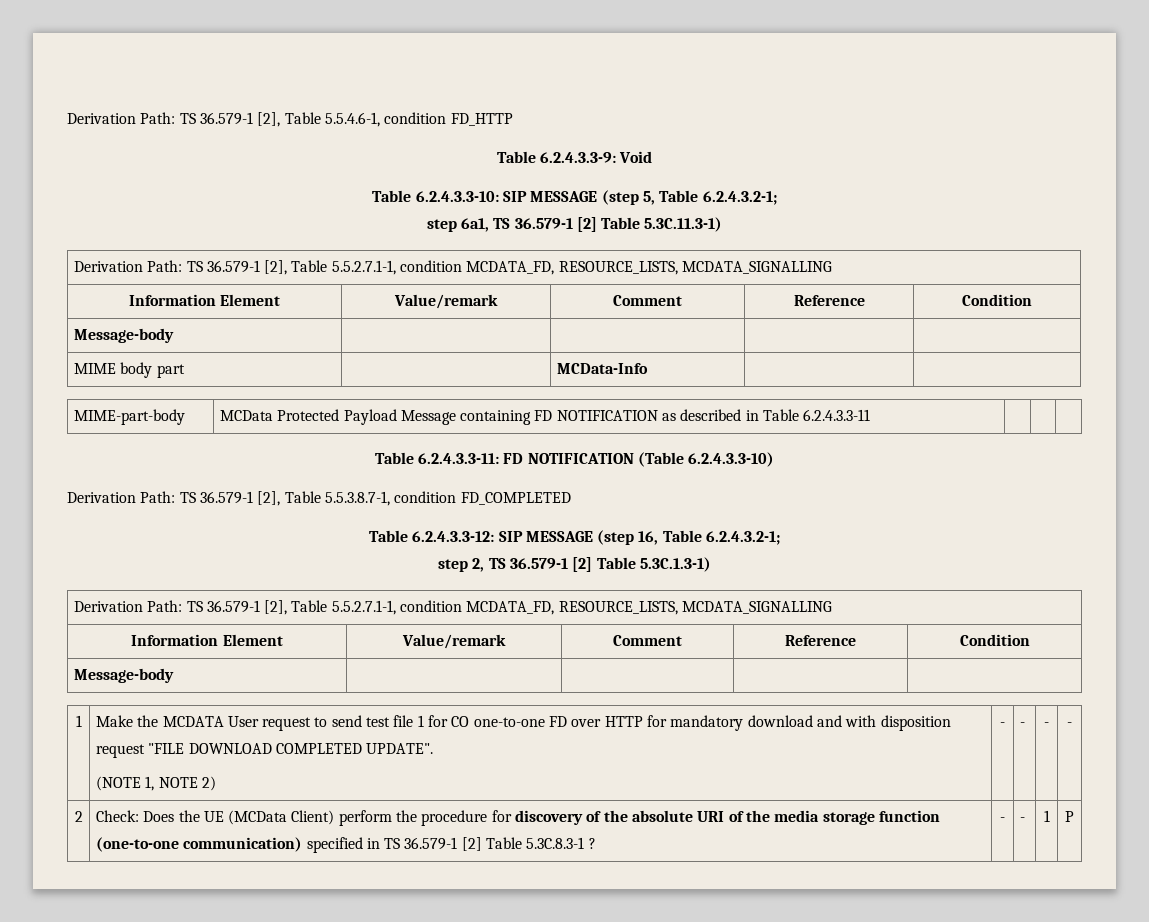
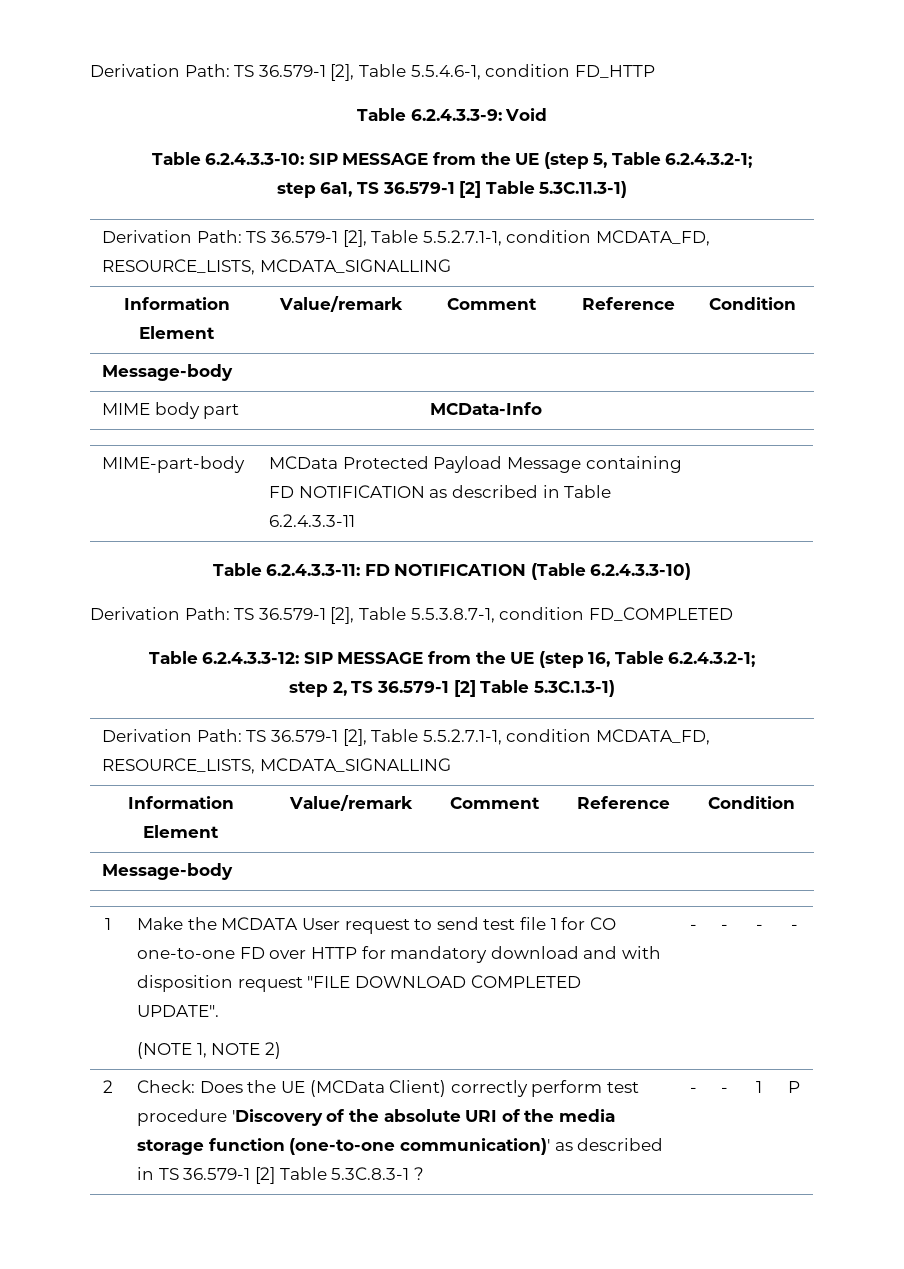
- Table 6.2.4.3.3-10: SIP MESSAGE (step 5, Table 6.2.4.3.2-1;
+ Table 6.2.4.3.3-10: SIP MESSAGE from the UE (step 5, Table 6.2.4.3.2-1;
- Table 6.2.4.3.3-12: SIP MESSAGE (step 16, Table 6.2.4.3.2-1;
+ Table 6.2.4.3.3-12: SIP MESSAGE from the UE (step 16, Table 6.2.4.3.2-1;
- 2 | Check: Does the UE (MCData Client) perform the procedure for discovery of the absolute URI of the media storage function (one-to-one communication) specified in TS 36.579-1 [2] Table 5.3C.8.3-1 ? | - | - | 1 | P
+ 2 | Check: Does the UE (MCData Client) correctly perform test procedure 'Discovery of the absolute URI of the media storage function (one-to-one communication)' as described in TS 36.579-1 [2] Table 5.3C.8.3-1 ? | - | - | 1 | P

